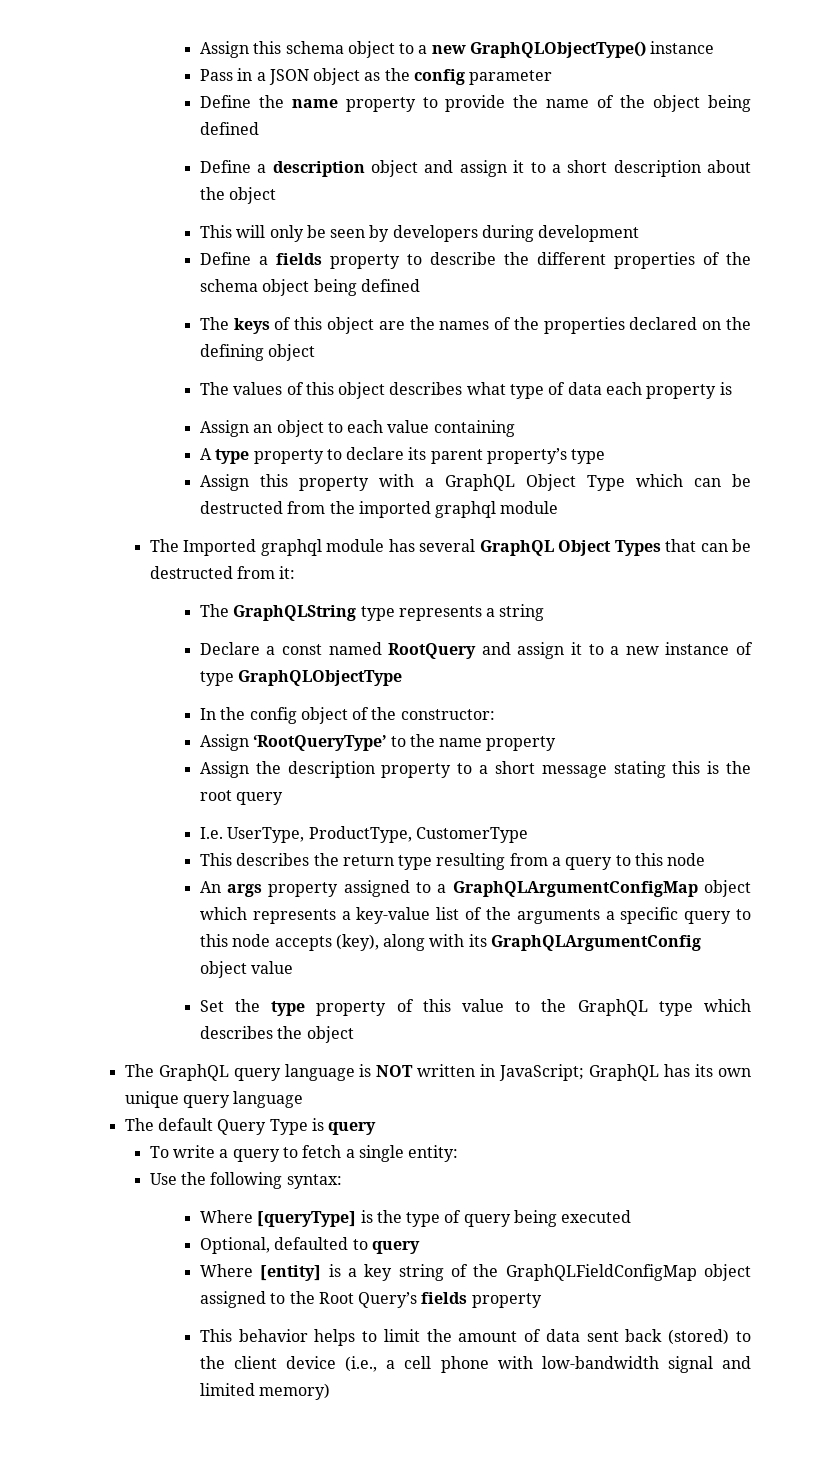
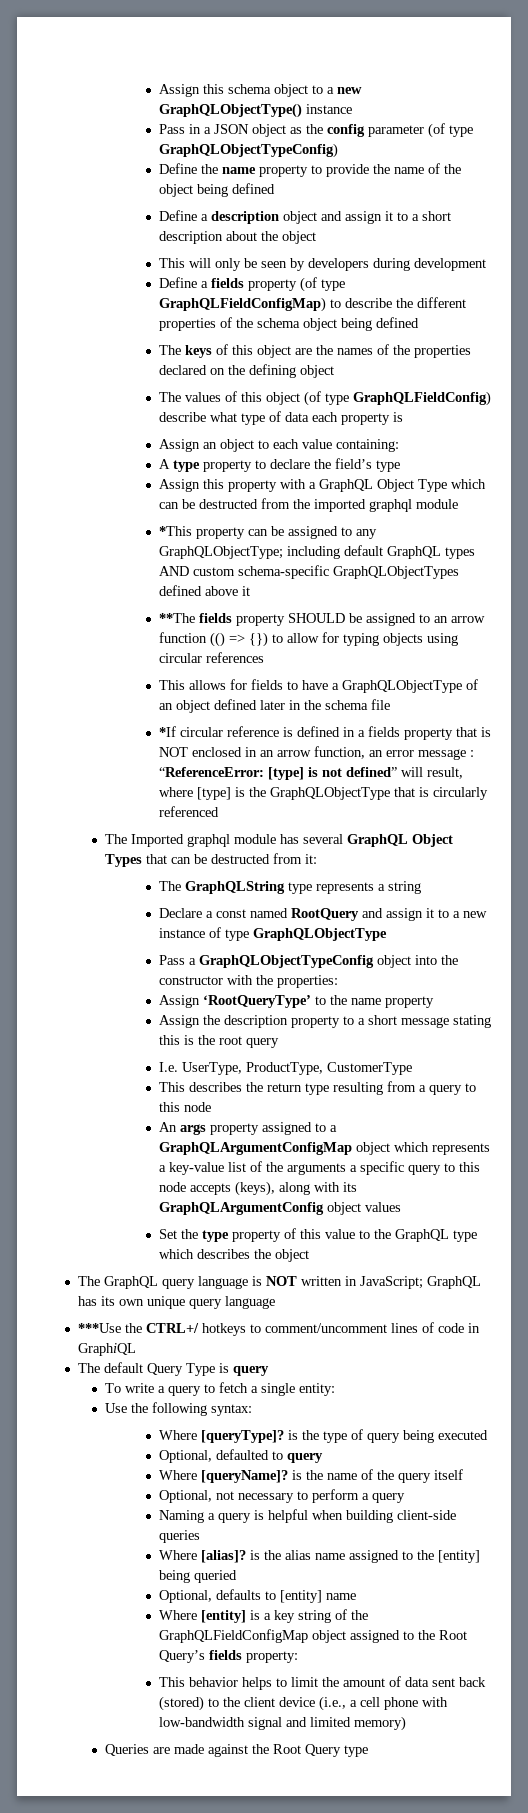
- Pass in a JSON object as the config parameter
+ Pass in a JSON object as the config parameter (of type GraphQLObjectTypeConfig)
- Define a fields property to describe the different properties of the schema object being defined
+ Define a fields property (of type GraphQLFieldConfigMap) to describe the different properties of the schema object being defined
- The values of this object describes what type of data each property is
+ The values of this object (of type GraphQLFieldConfig) describe what type of data each property is
- Assign an object to each value containing
+ Assign an object to each value containing:
- A type property to declare its parent property’s type
+ A type property to declare the field’s type
+ *This property can be assigned to any GraphQLObjectType; including default GraphQL types AND custom schema-specific GraphQLObjectTypes defined above it
+ **The fields property SHOULD be assigned to an arrow function (() => {}) to allow for typing objects using circular references
+ This allows for fields to have a GraphQLObjectType of an object defined later in the schema file
+ *If circular reference is defined in a fields property that is NOT enclosed in an arrow function, an error message : “ReferenceError: [type] is not defined” will result, where [type] is the GraphQLObjectType that is circularly referenced
- In the config object of the constructor:
+ Pass a GraphQLObjectTypeConfig object into the constructor with the properties:
- An args property assigned to a GraphQLArgumentConfigMap object which represents a key-value list of the arguments a specific query to this node accepts (key), along with its GraphQLArgumentConfig object value
+ An args property assigned to a GraphQLArgumentConfigMap object which represents a key-value list of the arguments a specific query to this node accepts (keys), along with its GraphQLArgumentConfig object values
+ ***Use the CTRL+/ hotkeys to comment/uncomment lines of code in GraphiQL
- Where [queryType] is the type of query being executed
+ Where [queryType]? is the type of query being executed
+ Where [queryName]? is the name of the query itself
+ Optional, not necessary to perform a query
+ Naming a query is helpful when building client-side queries
+ Where [alias]? is the alias name assigned to the [entity] being queried
+ Optional, defaults to [entity] name
- Where [entity] is a key string of the GraphQLFieldConfigMap object assigned to the Root Query’s fields property
+ Where [entity] is a key string of the GraphQLFieldConfigMap object assigned to the Root Query’s fields property:
+ Queries are made against the Root Query type

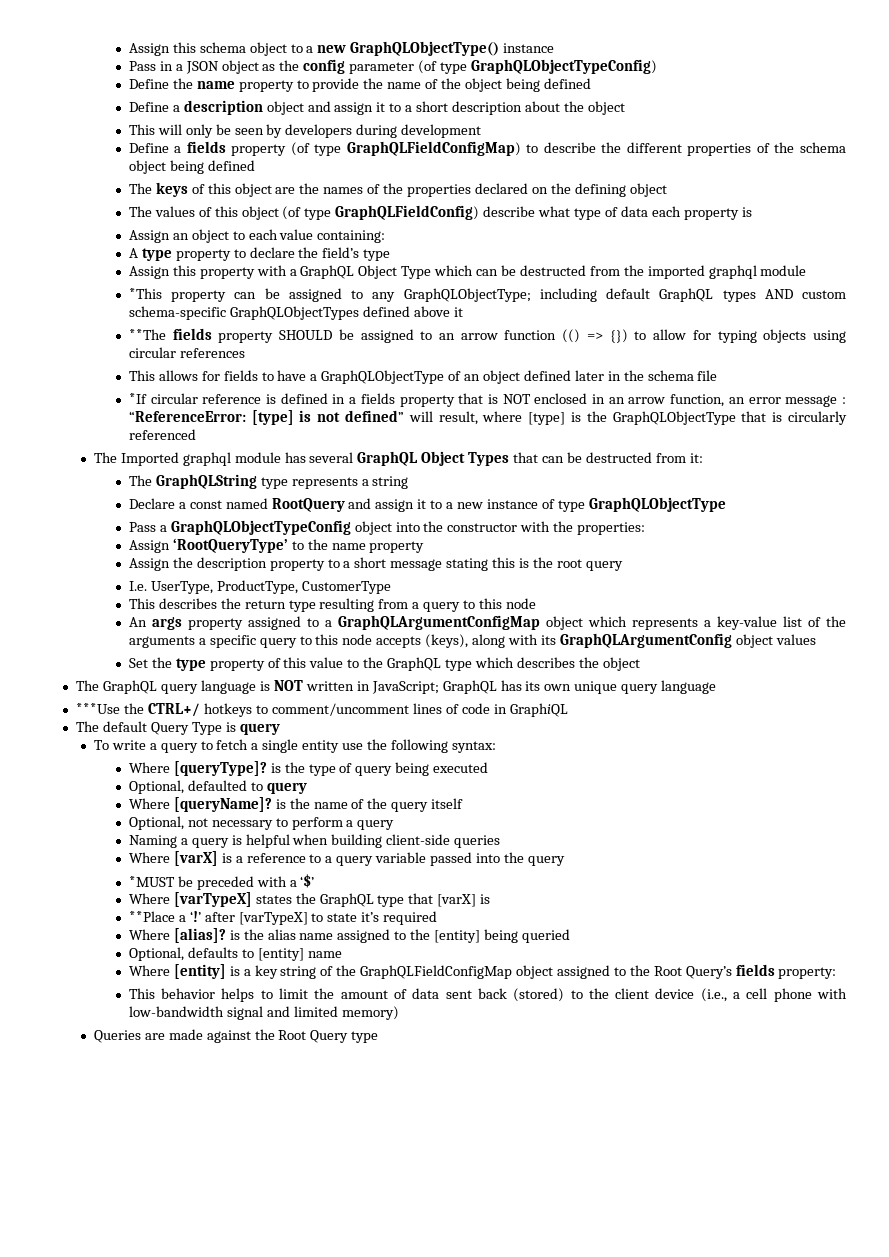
- To write a query to fetch a single entity:
- Use the following syntax:
+ To write a query to fetch a single entity use the following syntax:
+ Where [varX] is a reference to a query variable passed into the query
+ *MUST be preceded with a ‘$’
+ Where [varTypeX] states the GraphQL type that [varX] is
+ **Place a ‘!’ after [varTypeX] to state it’s required

